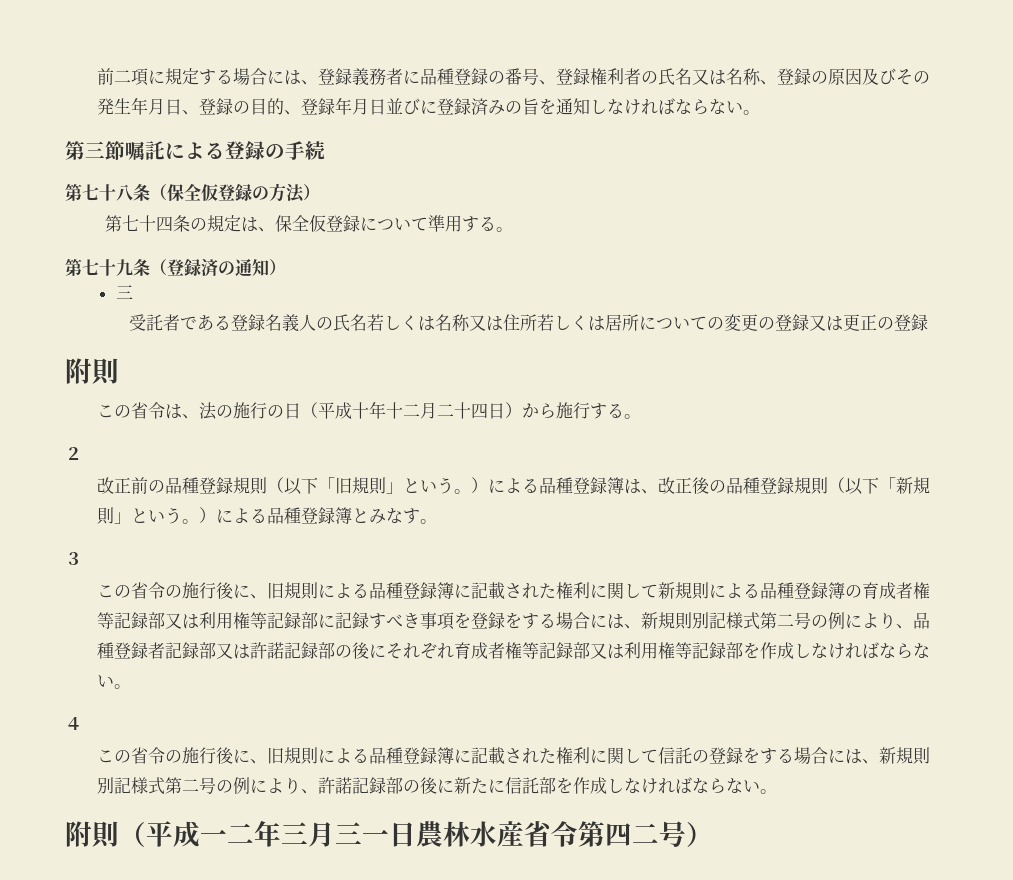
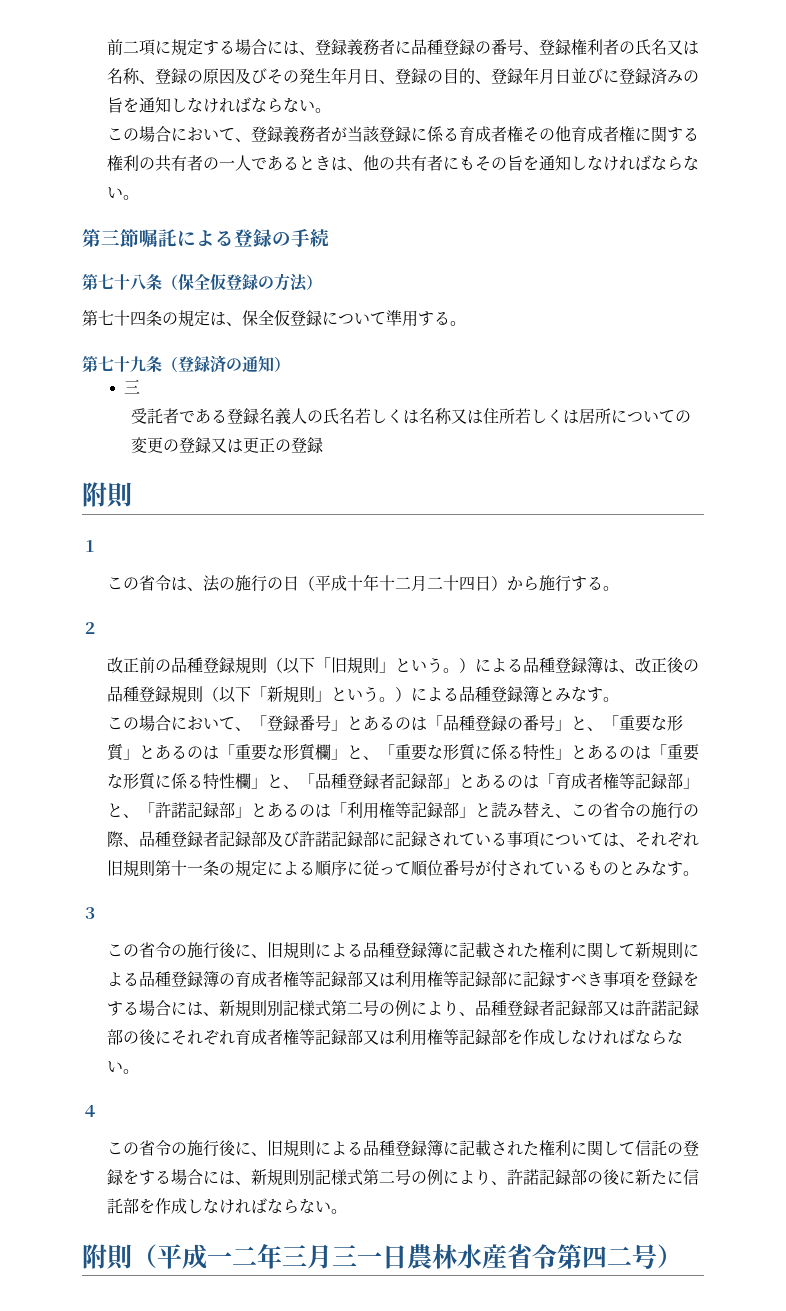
+ この場合において、登録義務者が当該登録に係る育成者権その他育成者権に関する権利の共有者の一人であるときは、他の共有者にもその旨を通知しなければならない。
+ １
+ この場合において、「登録番号」とあるのは「品種登録の番号」と、「重要な形質」とあるのは「重要な形質欄」と、「重要な形質に係る特性」とあるのは「重要な形質に係る特性欄」と、「品種登録者記録部」とあるのは「育成者権等記録部」と、「許諾記録部」とあるのは「利用権等記録部」と読み替え、この省令の施行の際、品種登録者記録部及び許諾記録部に記録されている事項については、それぞれ旧規則第十一条の規定による順序に従って順位番号が付されているものとみなす。

